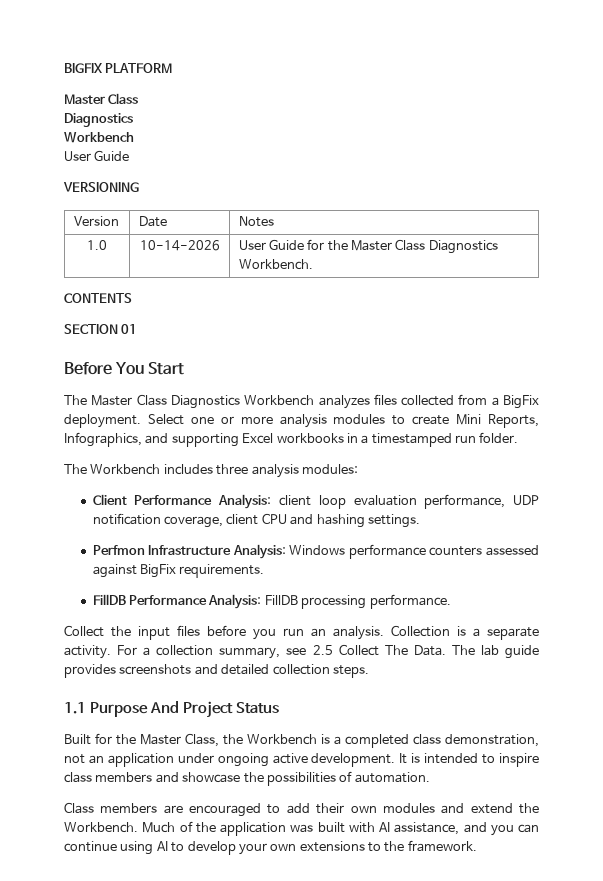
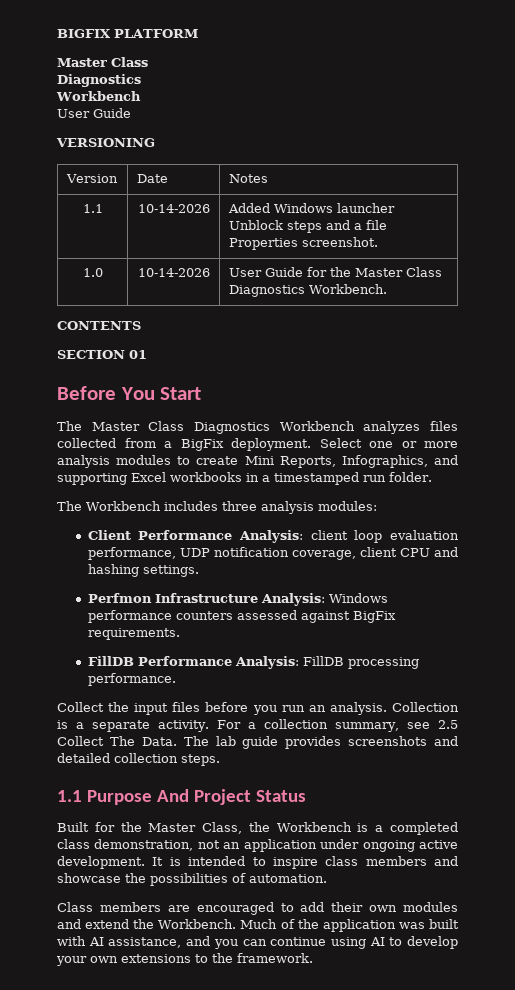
+ 1.1 | 10-14-2026 | Added Windows launcher Unblock steps and a file Properties screenshot.

